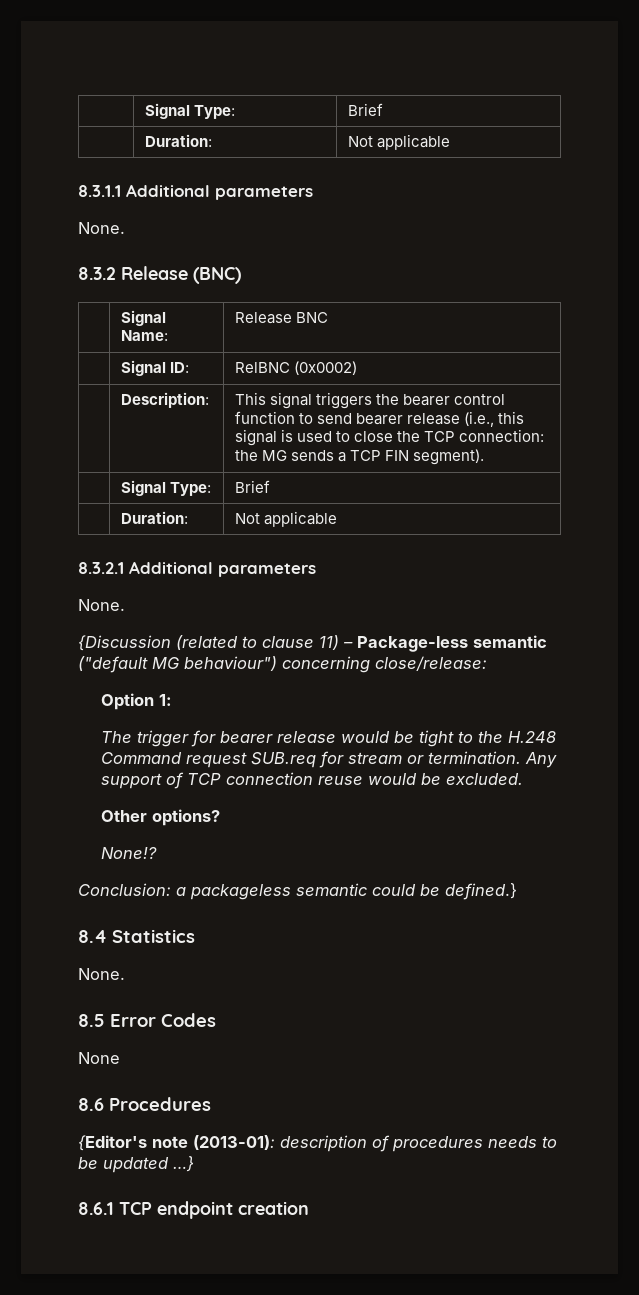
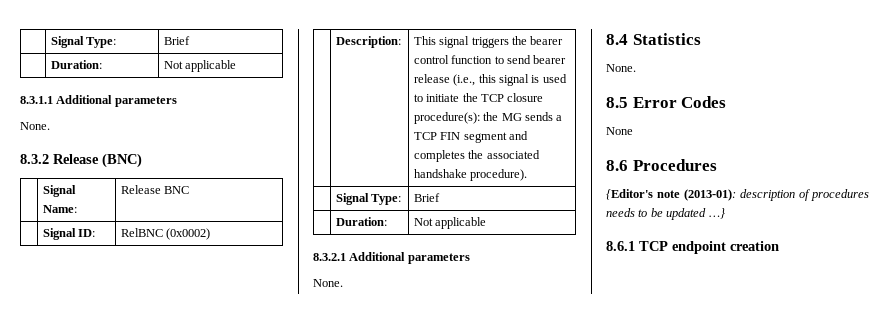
- | Description: | This signal triggers the bearer control function to send bearer release (i.e., this signal is used to close the TCP connection: the MG sends a TCP FIN segment).
+ | Description: | This signal triggers the bearer control function to send bearer release (i.e., this signal is used to initiate the TCP closure procedure(s): the MG sends a TCP FIN segment and completes the associated handshake procedure).
- {Discussion (related to clause 11) – Package-less semantic ("default MG behaviour") concerning close/release:
- Option 1:
- The trigger for bearer release would be tight to the H.248 Command request SUB.req for stream or termination. Any support of TCP connection reuse would be excluded.
- Other options?
- None!?
- Conclusion: a packageless semantic could be defined.}

